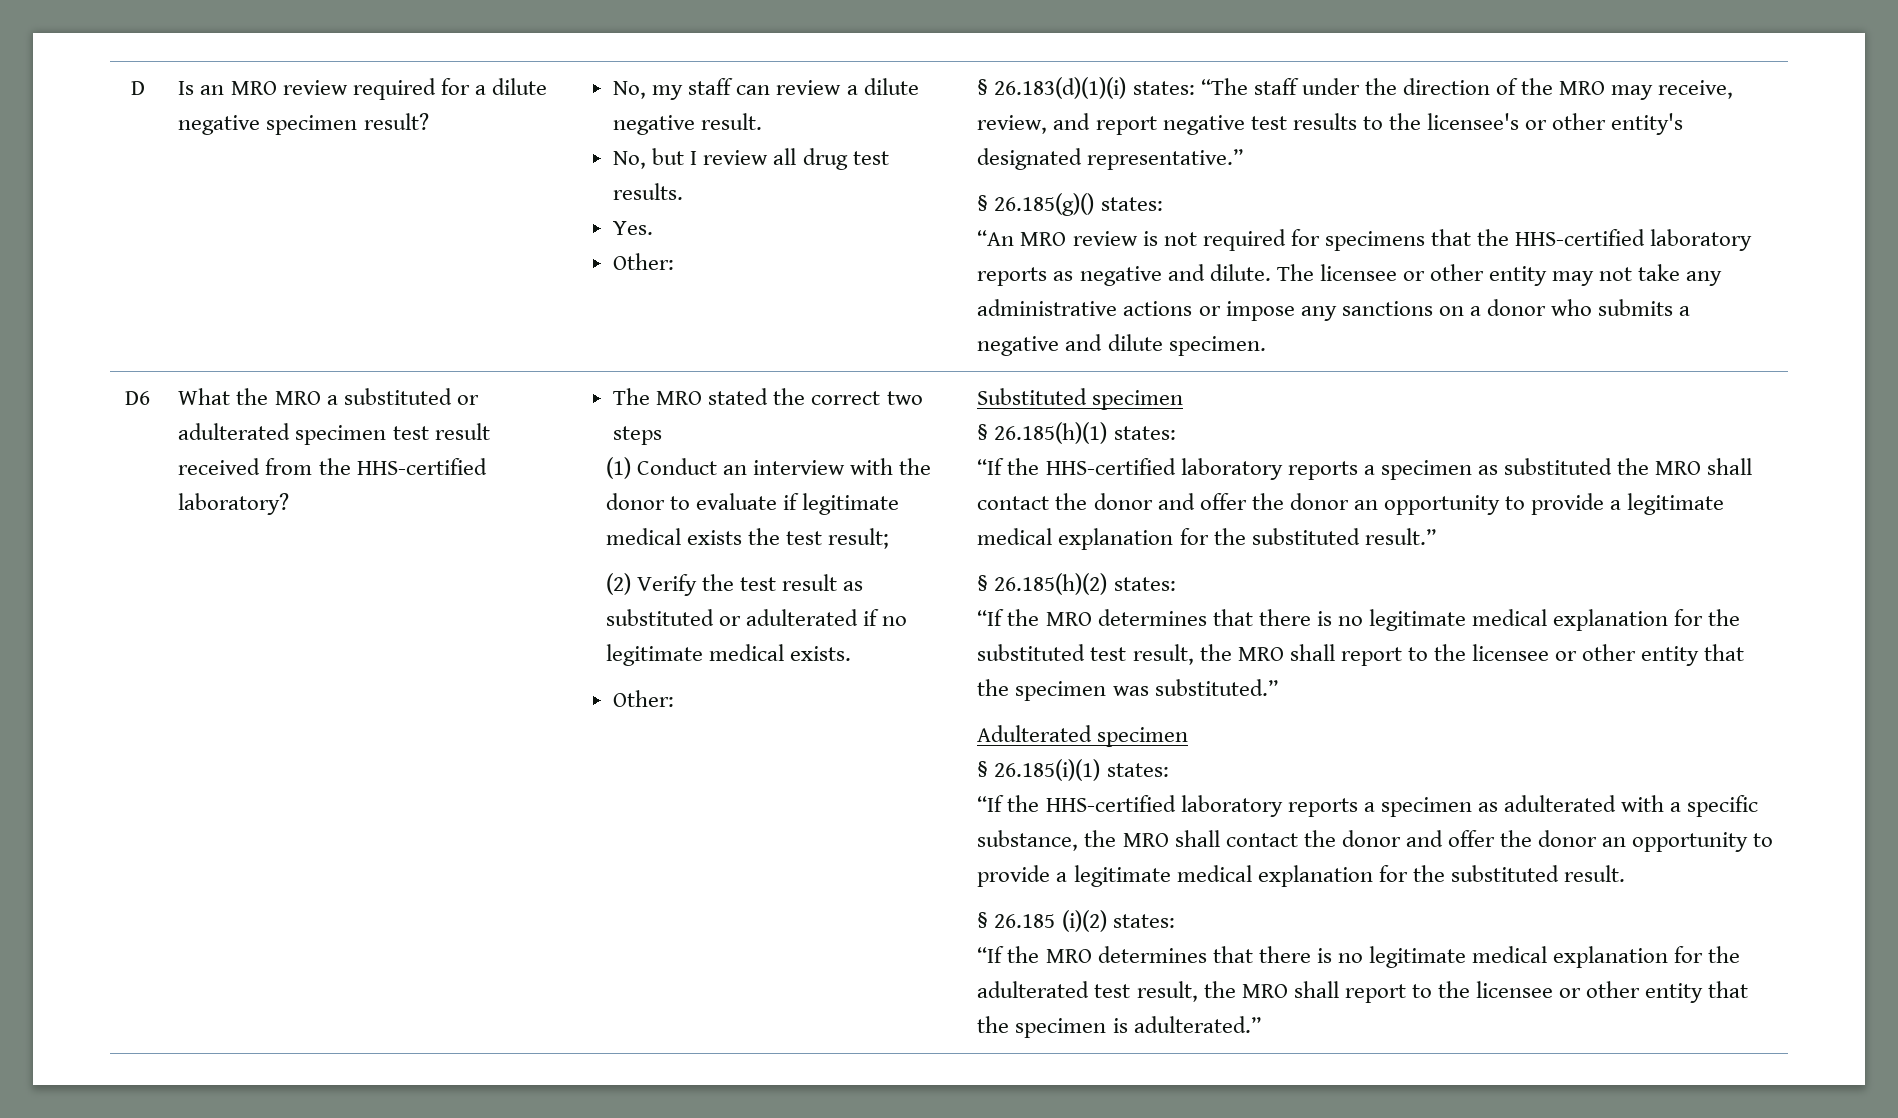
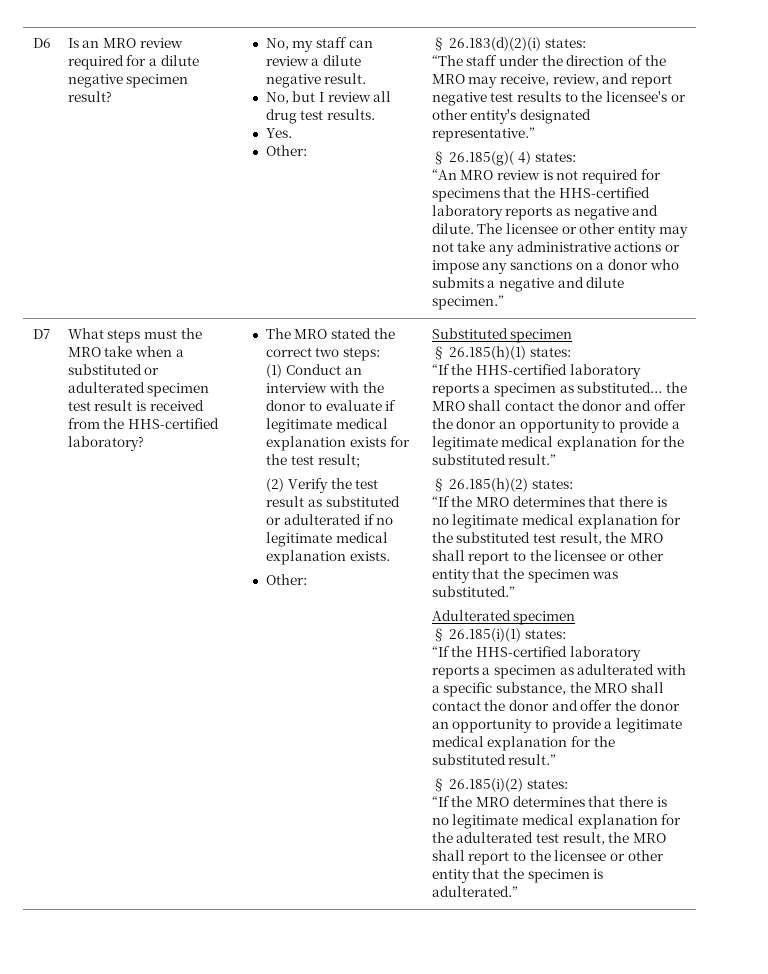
- D
+ D6
- § 26.183(d)(1)(i) states: “The staff under the direction of the MRO may receive, review, and report negative test results to the licensee's or other entity's designated representative.”
+ § 26.183(d)(2)(i) states:
+ “The staff under the direction of the MRO may receive, review, and report negative test results to the licensee's or other entity's designated representative.”
- § 26.185(g)() states:
+ § 26.185(g)( 4) states:
- The licensee or other entity may not take any administrative actions or impose any sanctions on a donor who submits a negative and dilute specimen.
- D6
+ The licensee or other entity may not take any administrative actions or impose any sanctions on a donor who submits a negative and dilute specimen.”
+ D7
- What the MRO a substituted or adulterated specimen test result received from the HHS-certified laboratory?
+ What steps must the MRO take when a substituted or adulterated specimen test result is received from the HHS-certified laboratory?
- The MRO stated the correct two steps
+ The MRO stated the correct two steps:
- (1) Conduct an interview with the donor to evaluate if legitimate medical exists the test result;
+ (1) Conduct an interview with the donor to evaluate if legitimate medical explanation exists for the test result;
- (2) Verify the test result as substituted or adulterated if no legitimate medical exists.
+ (2) Verify the test result as substituted or adulterated if no legitimate medical explanation exists.
- “If the HHS-certified laboratory reports a specimen as substituted the MRO shall contact the donor and offer the donor an opportunity to provide a legitimate medical explanation for the substituted result.”
+ “If the HHS-certified laboratory reports a specimen as substituted... the MRO shall contact the donor and offer the donor an opportunity to provide a legitimate medical explanation for the substituted result.”
- “If the HHS-certified laboratory reports a specimen as adulterated with a specific substance, the MRO shall contact the donor and offer the donor an opportunity to provide a legitimate medical explanation for the substituted result.
- § 26.185 (i)(2) states:
+ “If the HHS-certified laboratory reports a specimen as adulterated with a specific substance, the MRO shall contact the donor and offer the donor an opportunity to provide a legitimate medical explanation for the substituted result.”
+ § 26.185(i)(2) states:

